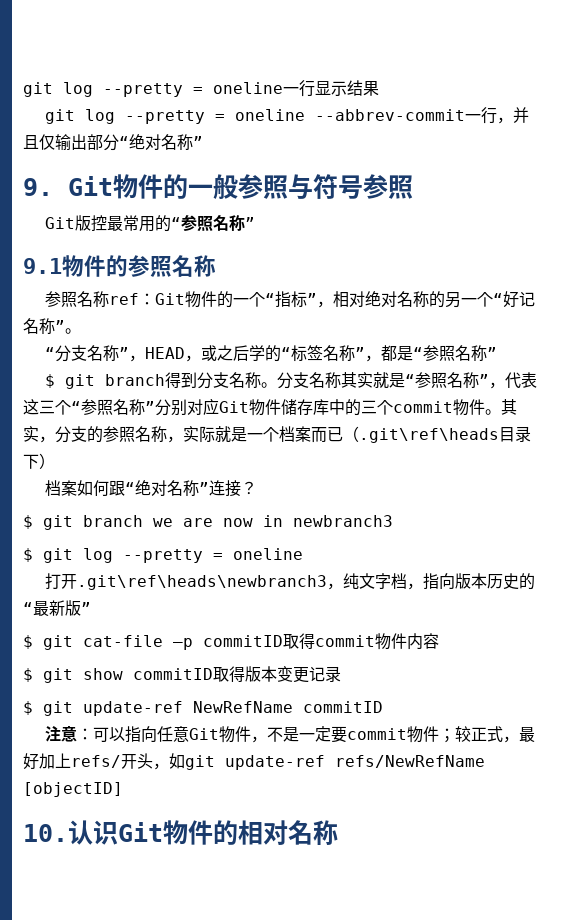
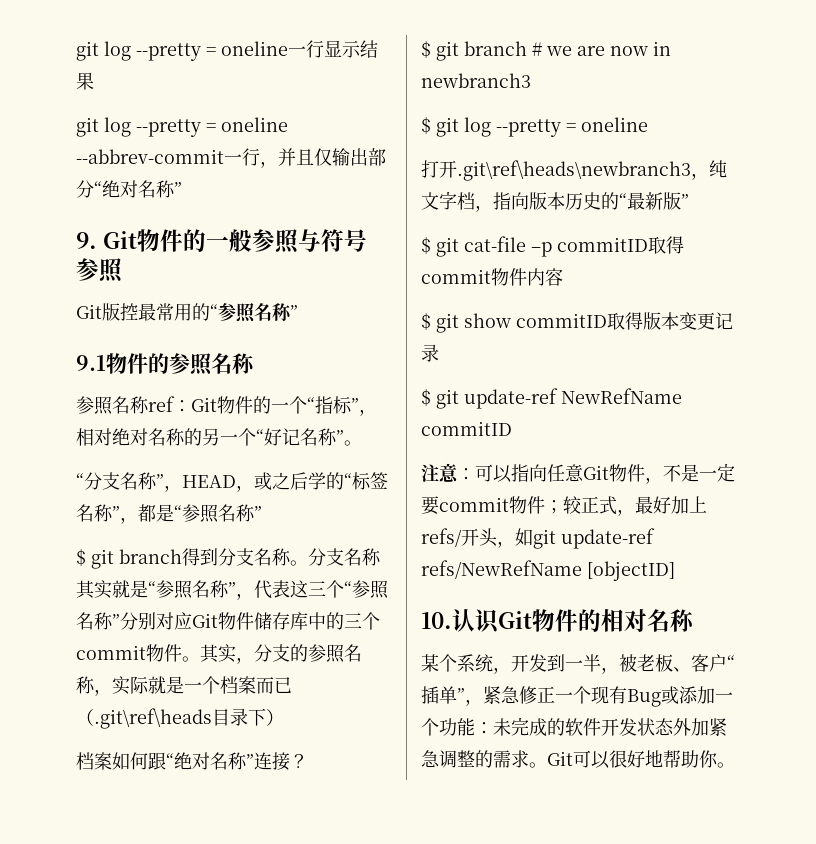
- $ git branch we are now in newbranch3
+ $ git branch # we are now in newbranch3
+ 某个系统，开发到一半，被老板、客户“插单”，紧急修正一个现有Bug或添加一个功能：未完成的软件开发状态外加紧急调整的需求。Git可以很好地帮助你。

